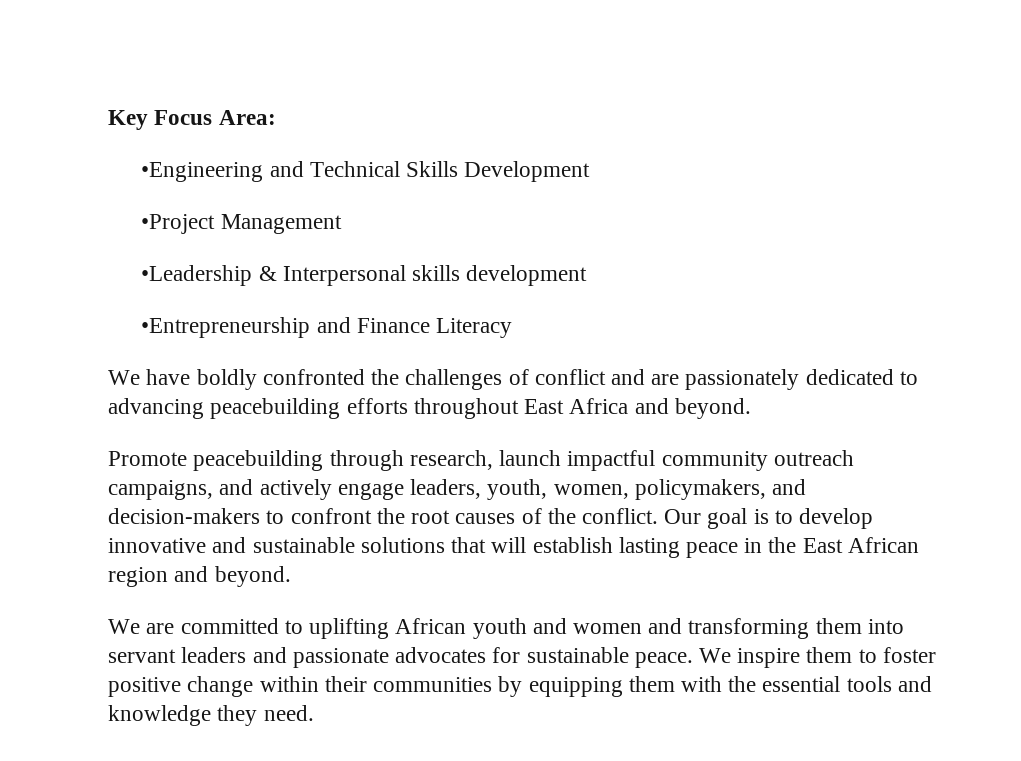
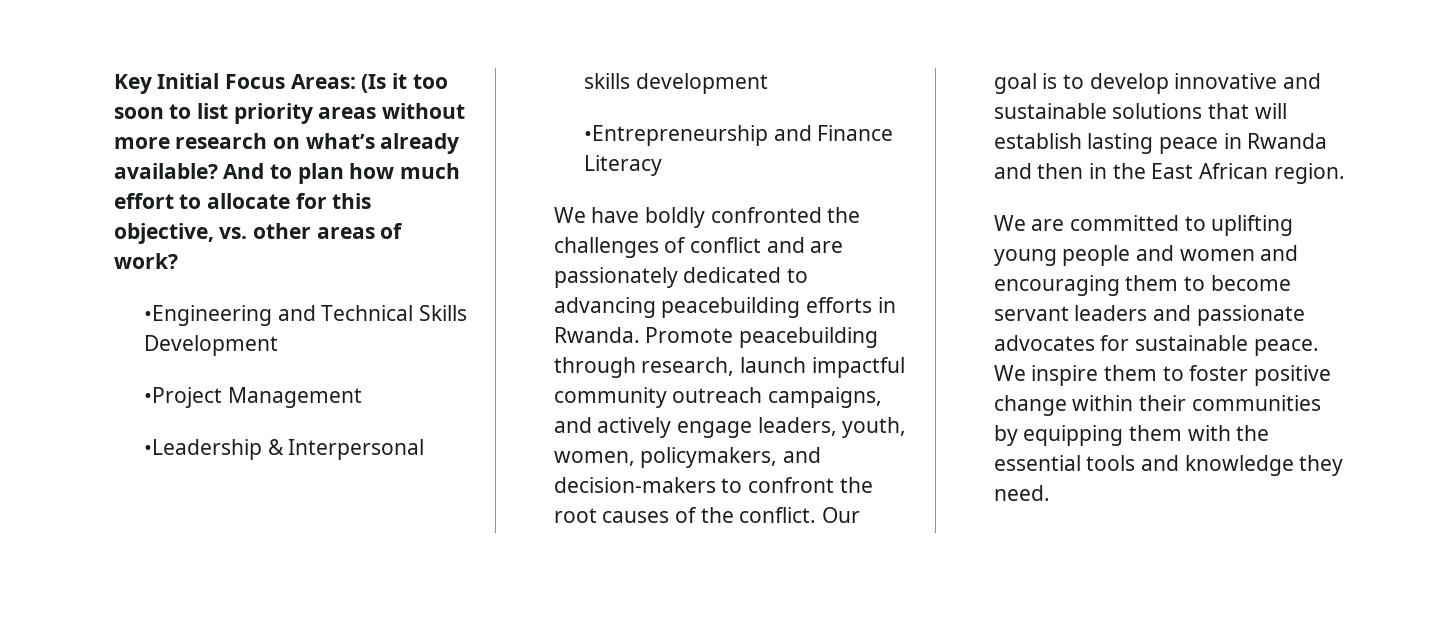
- Key Focus Area:
+ Key Initial Focus Areas: (Is it too soon to list priority areas without more research on what’s already available? And to plan how much effort to allocate for this objective, vs. other areas of work?
- We have boldly confronted the challenges of conflict and are passionately dedicated to advancing peacebuilding efforts throughout East Africa and beyond.
- Promote peacebuilding through research, launch impactful community outreach campaigns, and actively engage leaders, youth, women, policymakers, and decision-makers to confront the root causes of the conflict.
+ We have boldly confronted the challenges of conflict and are passionately dedicated to advancing peacebuilding efforts in Rwanda. Promote peacebuilding through research, launch impactful community outreach campaigns, and actively engage leaders, youth, women, policymakers, and decision-makers to confront the root causes of the conflict.
- Our goal is to develop innovative and sustainable solutions that will establish lasting peace in the East African region and beyond.
+ Our goal is to develop innovative and sustainable solutions that will establish lasting peace in Rwanda and then in the East African region.
- We are committed to uplifting African youth and women and transforming them into servant leaders and passionate advocates for sustainable peace.
+ We are committed to uplifting young people and women and encouraging them to become servant leaders and passionate advocates for sustainable peace.

